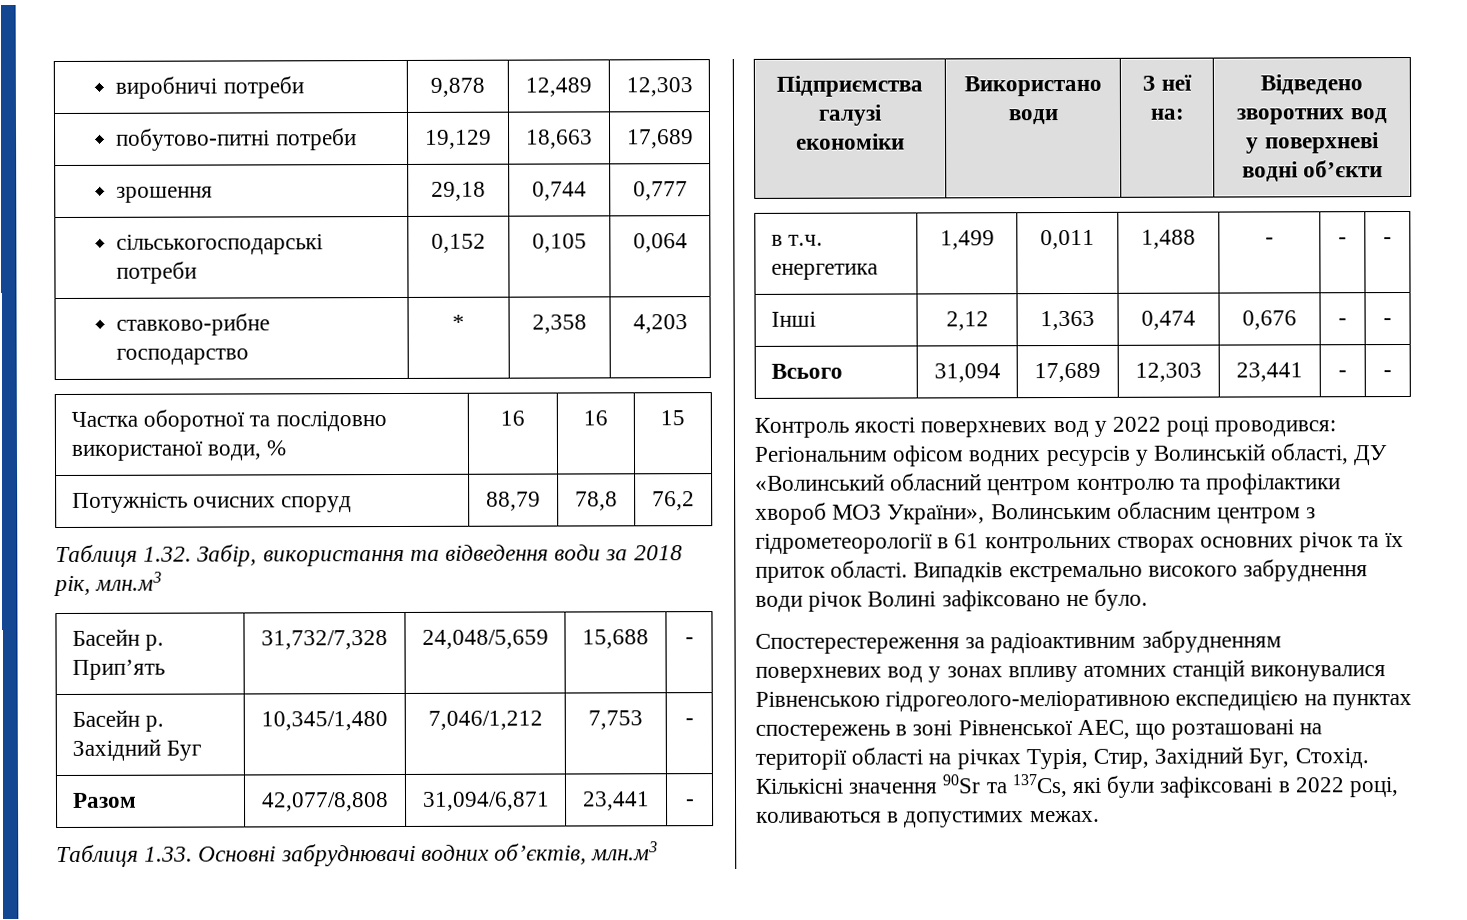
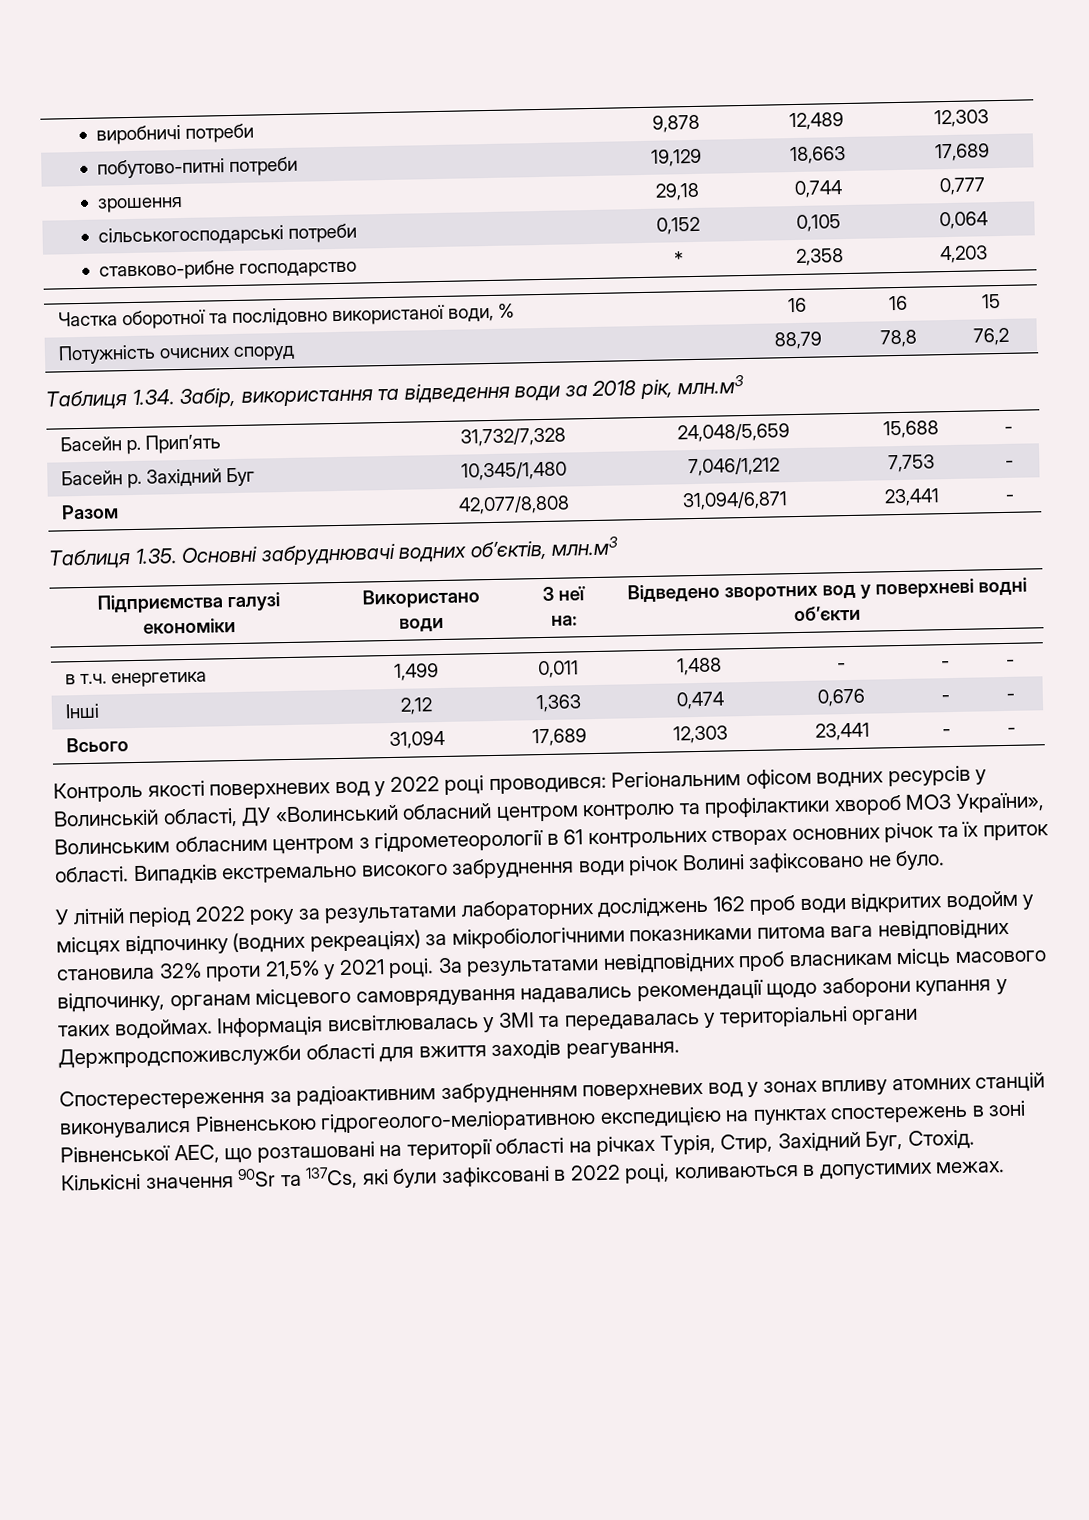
- Таблиця 1.32. Забір, використання та відведення води за 2018 рік, млн.м3
+ Таблиця 1.34. Забір, використання та відведення води за 2018 рік, млн.м3
- Таблиця 1.33. Основні забруднювачі водних об’єктів, млн.м3
+ Таблиця 1.35. Основні забруднювачі водних об’єктів, млн.м3
+ У літній період 2022 року за результатами лабораторних досліджень 162 проб води відкритих водойм у місцях відпочинку (водних рекреаціях) за мікробіологічними показниками питома вага невідповідних становила 32% проти 21,5% у 2021 році. За результатами невідповідних проб власникам місць масового відпочинку, органам місцевого самоврядування надавались рекомендації щодо заборони купання у таких водоймах. Інформація висвітлювалась у ЗМІ та передавалась у територіальні органи Держпродспоживслужби області для вжиття заходів реагування.

